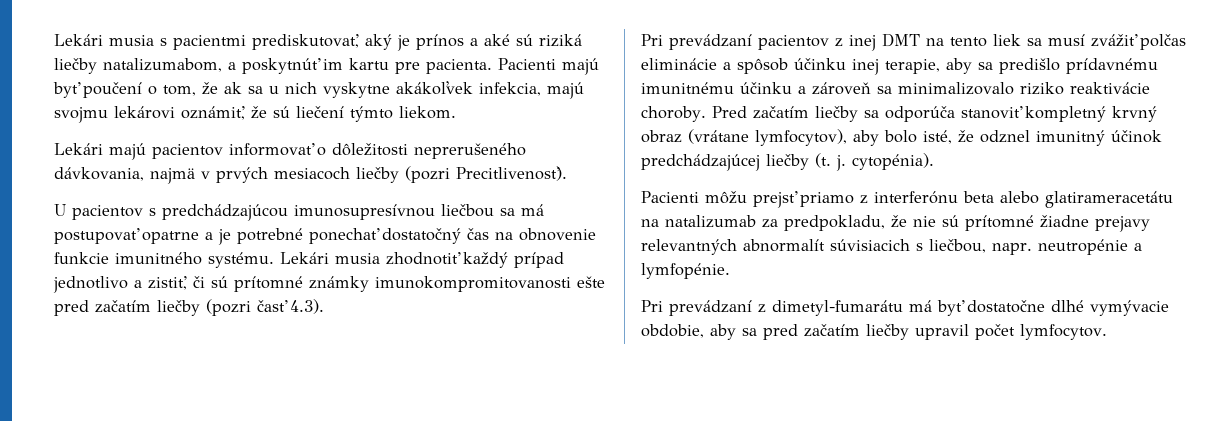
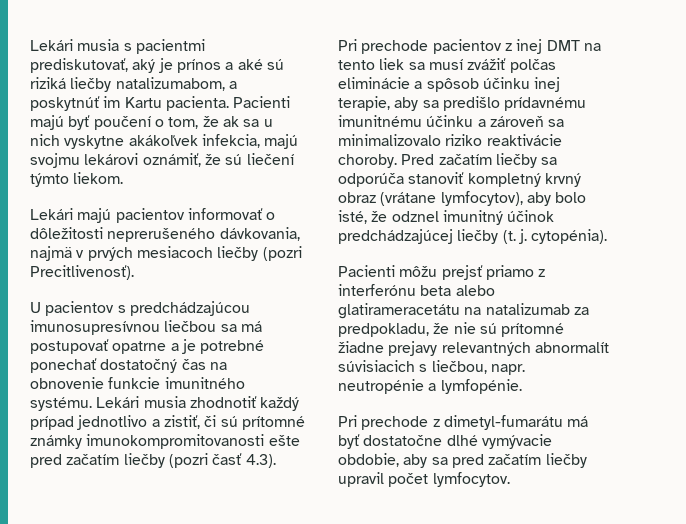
- Lekári musia s pacientmi prediskutovať, aký je prínos a aké sú riziká liečby natalizumabom, a poskytnúť im kartu pre pacienta.
+ Lekári musia s pacientmi prediskutovať, aký je prínos a aké sú riziká liečby natalizumabom, a poskytnúť im Kartu pacienta.
- Pri prevádzaní pacientov z inej DMT na tento liek sa musí zvážiť polčas eliminácie a spôsob účinku inej terapie, aby sa predišlo prídavnému imunitnému účinku a zároveň sa minimalizovalo riziko reaktivácie choroby.
+ Pri prechode pacientov z inej DMT na tento liek sa musí zvážiť polčas eliminácie a spôsob účinku inej terapie, aby sa predišlo prídavnému imunitnému účinku a zároveň sa minimalizovalo riziko reaktivácie choroby.
- Pri prevádzaní z dimetyl-fumarátu má byť dostatočne dlhé vymývacie obdobie, aby sa pred začatím liečby upravil počet lymfocytov.
+ Pri prechode z dimetyl-fumarátu má byť dostatočne dlhé vymývacie obdobie, aby sa pred začatím liečby upravil počet lymfocytov.

